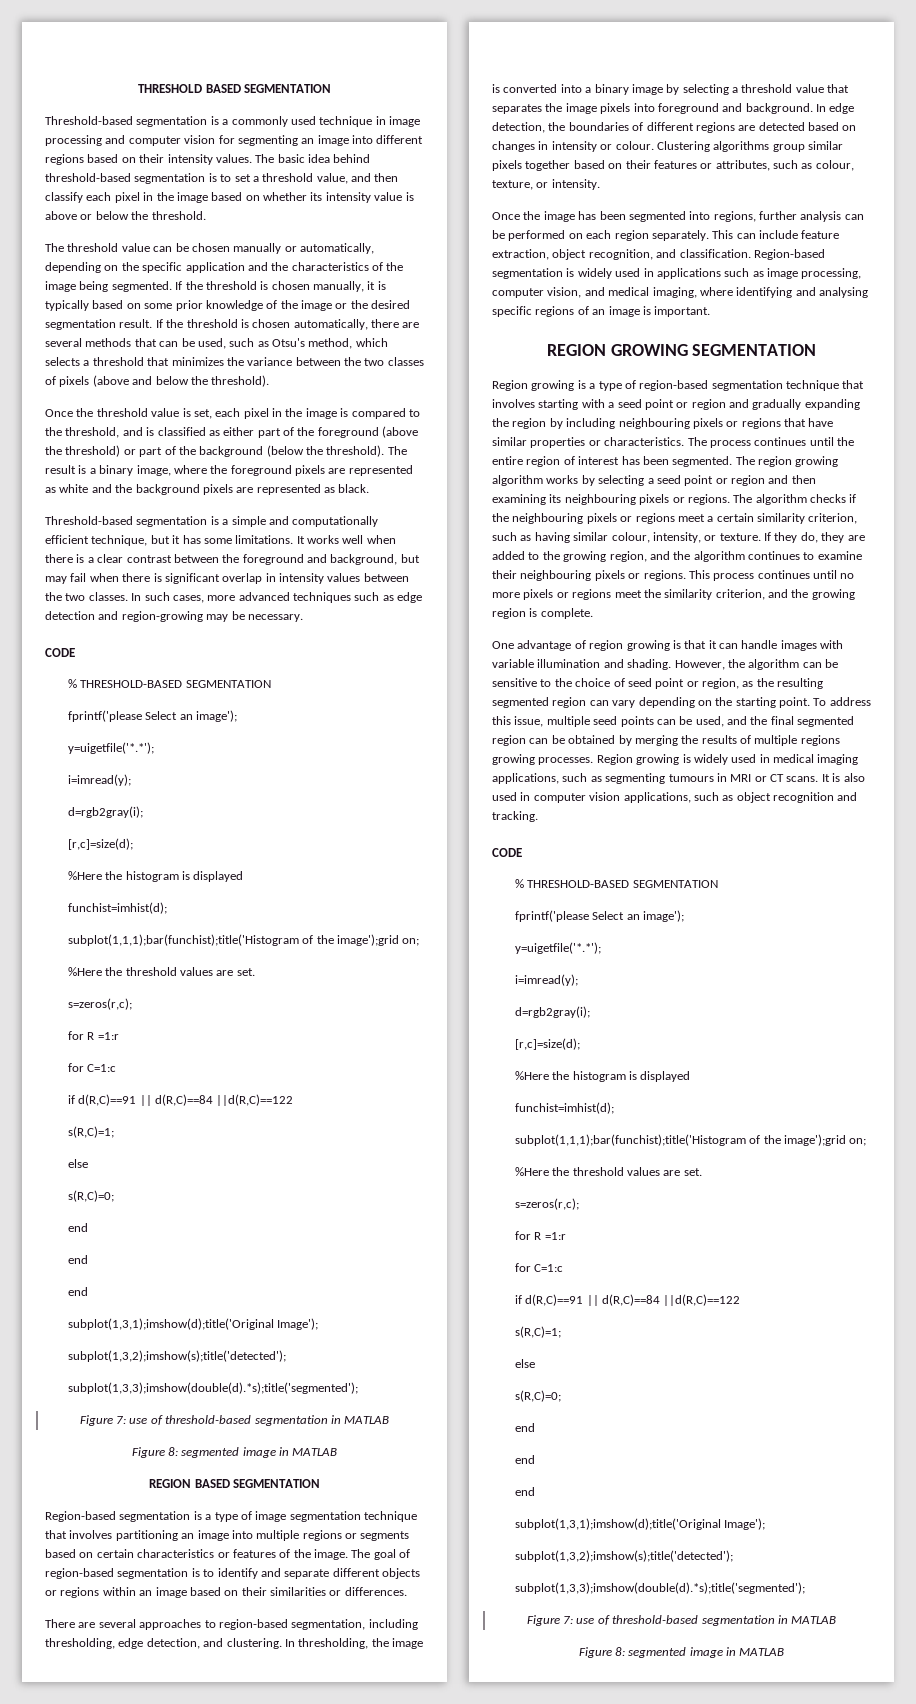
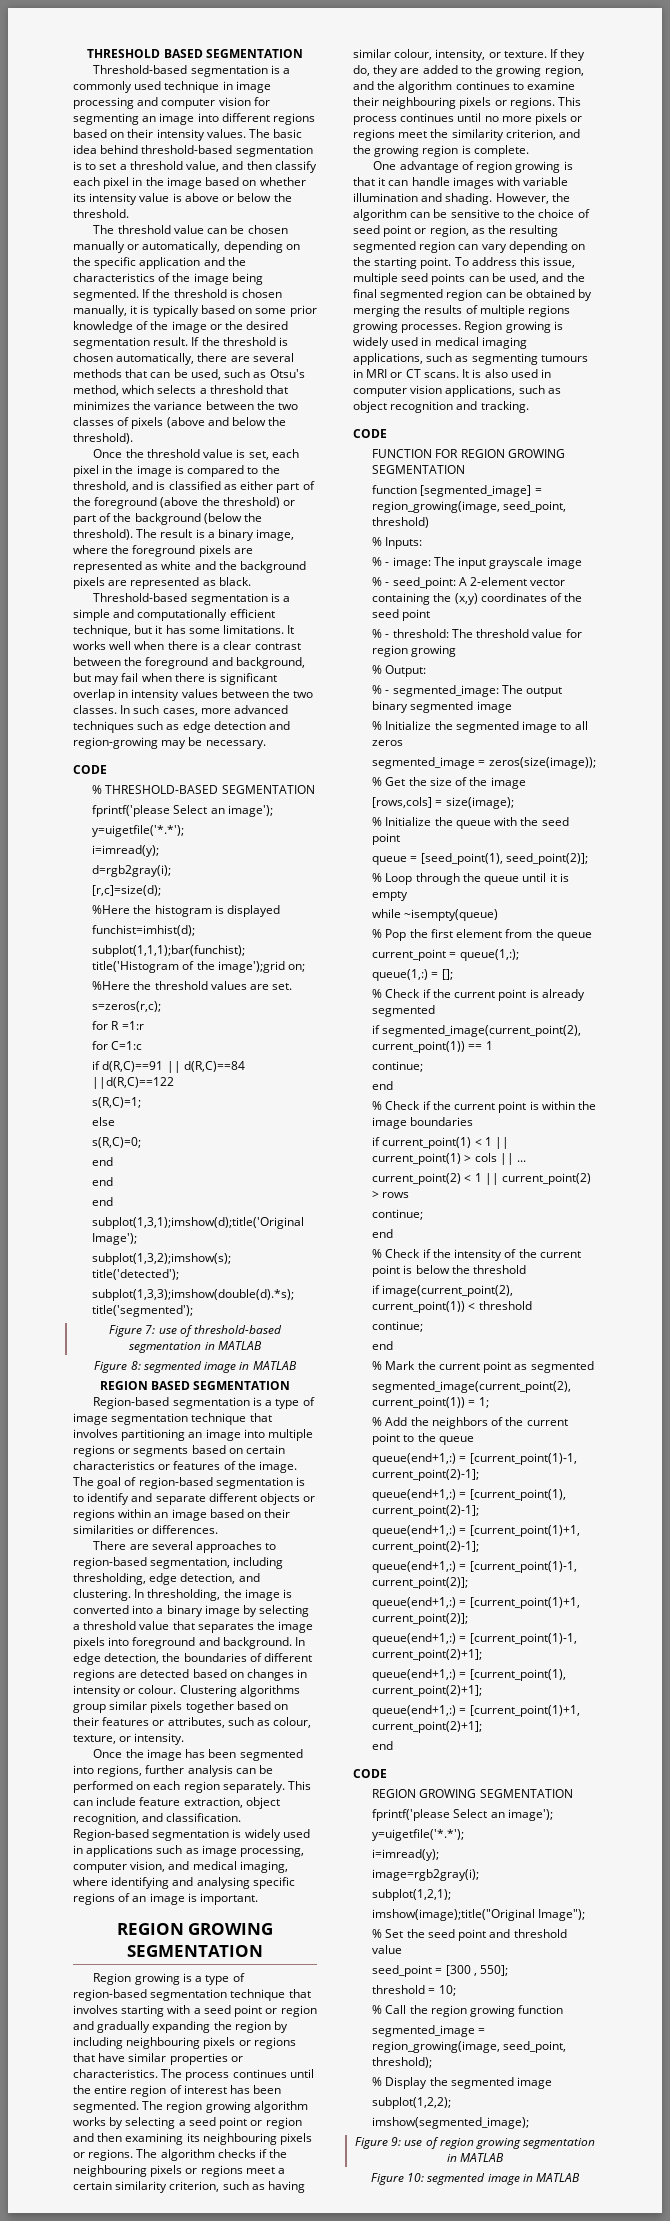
  It is also used in computer vision applications, such as object recognition and tracking.
  CODE
- % THRESHOLD-BASED SEGMENTATION
+ FUNCTION FOR REGION GROWING SEGMENTATION
+ function [segmented_image] = region_growing(image, seed_point, threshold)
+ % Inputs:
+ % - image: The input grayscale image
+ % - seed_point: A 2-element vector containing the (x,y) coordinates of the seed point
+ % - threshold: The threshold value for region growing
+ % Output:
+ % - segmented_image: The output binary segmented image
+ % Initialize the segmented image to all zeros
+ segmented_image = zeros(size(image));
+ % Get the size of the image
+ [rows,cols] = size(image);
+ % Initialize the queue with the seed point
+ queue = [seed_point(1), seed_point(2)];
+ % Loop through the queue until it is empty
+ while ~isempty(queue)
+ % Pop the first element from the queue
+ current_point = queue(1,:);
+ queue(1,:) = [];
+ % Check if the current point is already segmented
+ if segmented_image(current_point(2), current_point(1)) == 1
+ continue;
+ end
+ % Check if the current point is within the image boundaries
+ if current_point(1) < 1 || current_point(1) > cols || ...
+ current_point(2) < 1 || current_point(2) > rows
+ continue;
+ end
+ % Check if the intensity of the current point is below the threshold
+ if image(current_point(2), current_point(1)) < threshold
+ continue;
+ end
+ % Mark the current point as segmented
+ segmented_image(current_point(2), current_point(1)) = 1;
+ % Add the neighbors of the current point to the queue
+ queue(end+1,:) = [current_point(1)-1, current_point(2)-1];
+ queue(end+1,:) = [current_point(1), current_point(2)-1];
+ queue(end+1,:) = [current_point(1)+1, current_point(2)-1];
+ queue(end+1,:) = [current_point(1)-1, current_point(2)];
+ queue(end+1,:) = [current_point(1)+1, current_point(2)];
+ queue(end+1,:) = [current_point(1)-1, current_point(2)+1];
+ queue(end+1,:) = [current_point(1), current_point(2)+1];
+ queue(end+1,:) = [current_point(1)+1, current_point(2)+1];
+ end
+ CODE
+ REGION GROWING SEGMENTATION
  fprintf('please Select an image');
  y=uigetfile('*.*');
  i=imread(y);
- d=rgb2gray(i);
- [r,c]=size(d);
- %Here the histogram is displayed
- funchist=imhist(d);
- subplot(1,1,1);bar(funchist);title('Histogram of the image');grid on;
- %Here the threshold values are set.
- s=zeros(r,c);
- for R =1:r
- for C=1:c
- if d(R,C)==91 || d(R,C)==84 ||d(R,C)==122
- s(R,C)=1;
- else
- s(R,C)=0;
- end
- end
- end
- subplot(1,3,1);imshow(d);title('Original Image');
- subplot(1,3,2);imshow(s);title('detected');
- subplot(1,3,3);imshow(double(d).*s);title('segmented');
- Figure 7: use of threshold-based segmentation in MATLAB
- Figure 8: segmented image in MATLAB
+ image=rgb2gray(i);
+ subplot(1,2,1);
+ imshow(image);title("Original Image");
+ % Set the seed point and threshold value
+ seed_point = [300 , 550];
+ threshold = 10;
+ % Call the region growing function
+ segmented_image = region_growing(image, seed_point, threshold);
+ % Display the segmented image
+ subplot(1,2,2);
+ imshow(segmented_image);
+ Figure 9: use of region growing segmentation in MATLAB
+ Figure 10: segmented image in MATLAB

